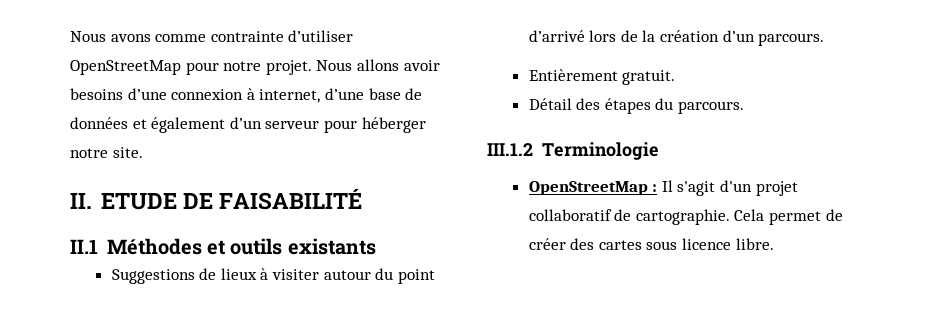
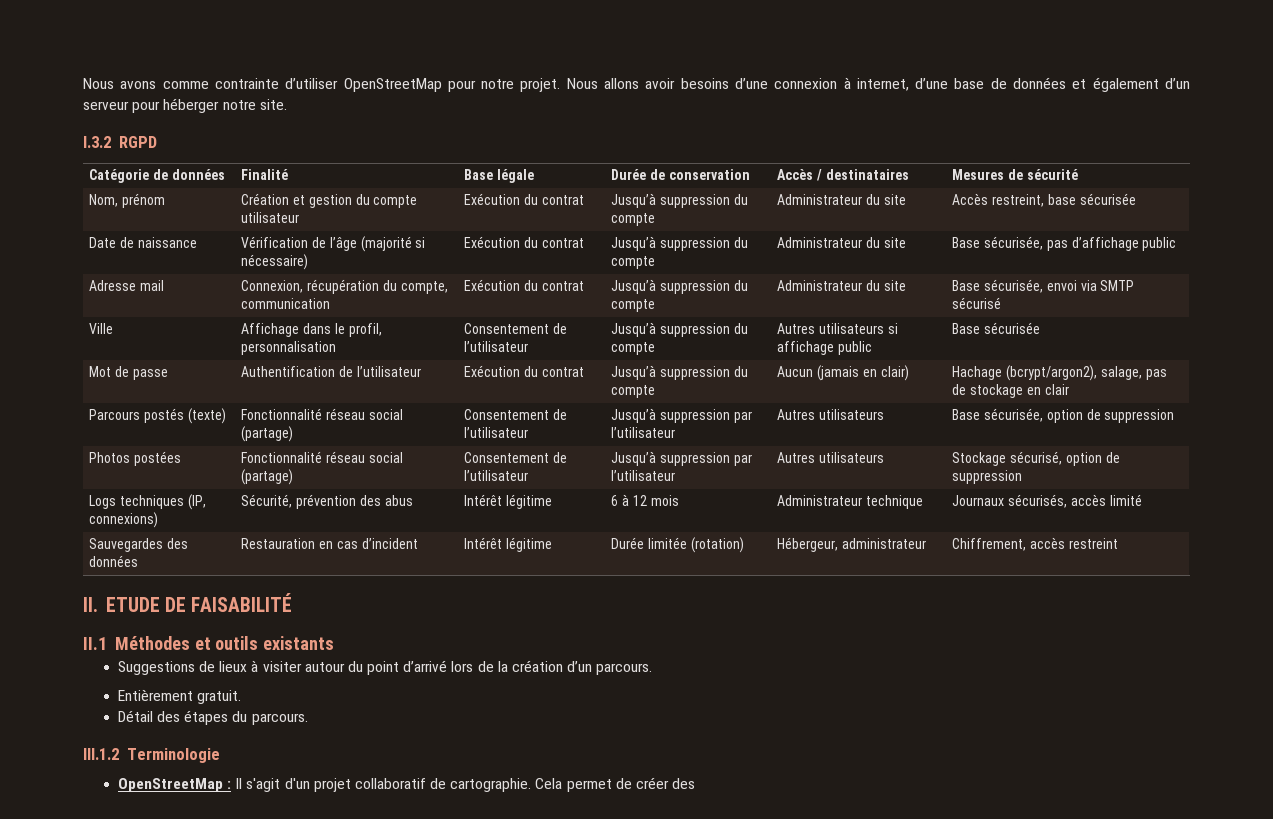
+ I.3.2 RGPD
+ Catégorie de données | Finalité | Base légale | Durée de conservation | Accès / destinataires | Mesures de sécurité
+ Nom, prénom | Création et gestion du compte utilisateur | Exécution du contrat | Jusqu’à suppression du compte | Administrateur du site | Accès restreint, base sécurisée
+ Date de naissance | Vérification de l’âge (majorité si nécessaire) | Exécution du contrat | Jusqu’à suppression du compte | Administrateur du site | Base sécurisée, pas d’affichage public
+ Adresse mail | Connexion, récupération du compte, communication | Exécution du contrat | Jusqu’à suppression du compte | Administrateur du site | Base sécurisée, envoi via SMTP sécurisé
+ Ville | Affichage dans le profil, personnalisation | Consentement de l’utilisateur | Jusqu’à suppression du compte | Autres utilisateurs si affichage public | Base sécurisée
+ Mot de passe | Authentification de l’utilisateur | Exécution du contrat | Jusqu’à suppression du compte | Aucun (jamais en clair) | Hachage (bcrypt/argon2), salage, pas de stockage en clair
+ Parcours postés (texte) | Fonctionnalité réseau social (partage) | Consentement de l’utilisateur | Jusqu’à suppression par l’utilisateur | Autres utilisateurs | Base sécurisée, option de suppression
+ Photos postées | Fonctionnalité réseau social (partage) | Consentement de l’utilisateur | Jusqu’à suppression par l’utilisateur | Autres utilisateurs | Stockage sécurisé, option de suppression
+ Logs techniques (IP, connexions) | Sécurité, prévention des abus | Intérêt légitime | 6 à 12 mois | Administrateur technique | Journaux sécurisés, accès limité
+ Sauvegardes des données | Restauration en cas d’incident | Intérêt légitime | Durée limitée (rotation) | Hébergeur, administrateur | Chiffrement, accès restreint
- Cela permet de créer des cartes sous licence libre.
+ Cela permet de créer des

